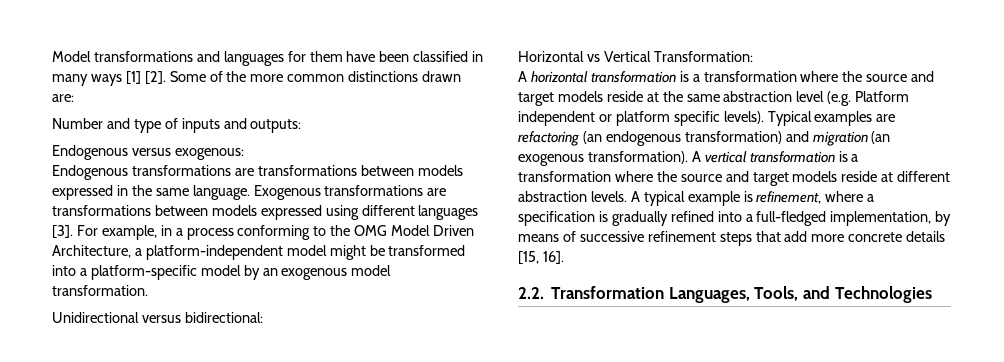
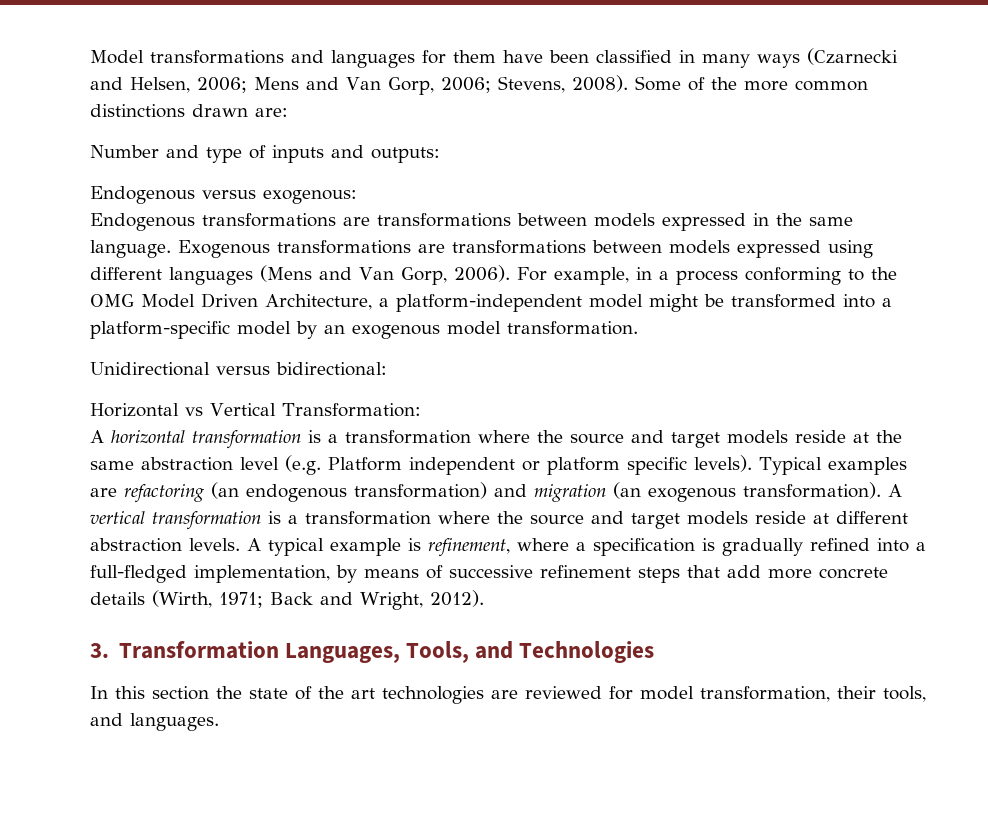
- Model transformations and languages for them have been classified in many ways [1] [2].
+ Model transformations and languages for them have been classified in many ways (Czarnecki and Helsen, 2006; Mens and Van Gorp, 2006; Stevens, 2008).
- Exogenous transformations are transformations between models expressed using different languages [3].
+ Exogenous transformations are transformations between models expressed using different languages (Mens and Van Gorp, 2006).
- A typical example is refinement, where a specification is gradually refined into a full-fledged implementation, by means of successive refinement steps that add more concrete details [15, 16].
- 2.2. Transformation Languages, Tools, and Technologies
+ A typical example is refinement, where a specification is gradually refined into a full-fledged implementation, by means of successive refinement steps that add more concrete details (Wirth, 1971; Back and Wright, 2012).
+ 3. Transformation Languages, Tools, and Technologies
+ In this section the state of the art technologies are reviewed for model transformation, their tools, and languages.

